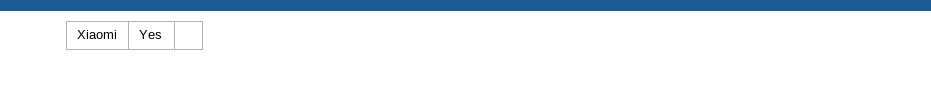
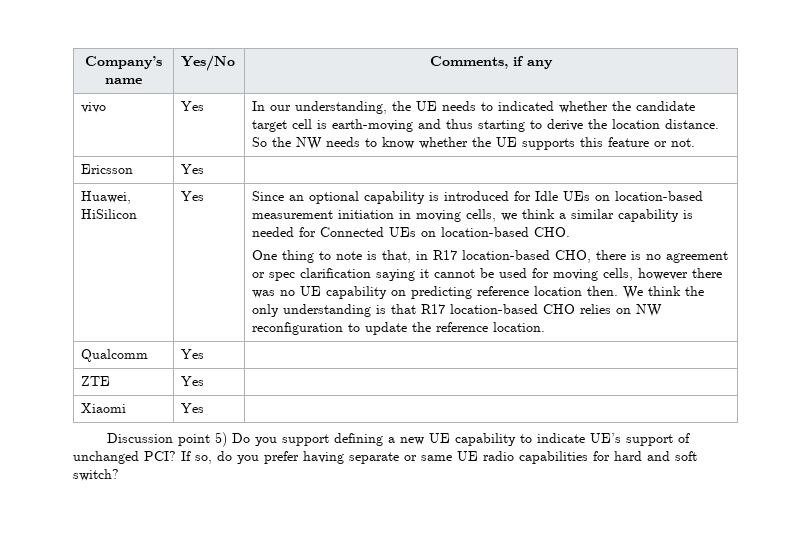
+ Company’s name | Yes/No | Comments, if any
+ vivo | Yes | In our understanding, the UE needs to indicated whether the candidate target cell is earth-moving and thus starting to derive the location distance. So the NW needs to know whether the UE supports this feature or not.
+ Ericsson | Yes |
+ Huawei, HiSilicon | Yes | Since an optional capability is introduced for Idle UEs on location-based measurement initiation in moving cells, we think a similar capability is needed for Connected UEs on location-based CHO.
+ One thing to note is that, in R17 location-based CHO, there is no agreement or spec clarification saying it cannot be used for moving cells, however there was no UE capability on predicting reference location then. We think the only understanding is that R17 location-based CHO relies on NW reconfiguration to update the reference location.
+ Qualcomm | Yes |
+ ZTE | Yes |
  Xiaomi | Yes |
+ Discussion point 5) Do you support defining a new UE capability to indicate UE’s support of unchanged PCI? If so, do you prefer having separate or same UE radio capabilities for hard and soft switch?

